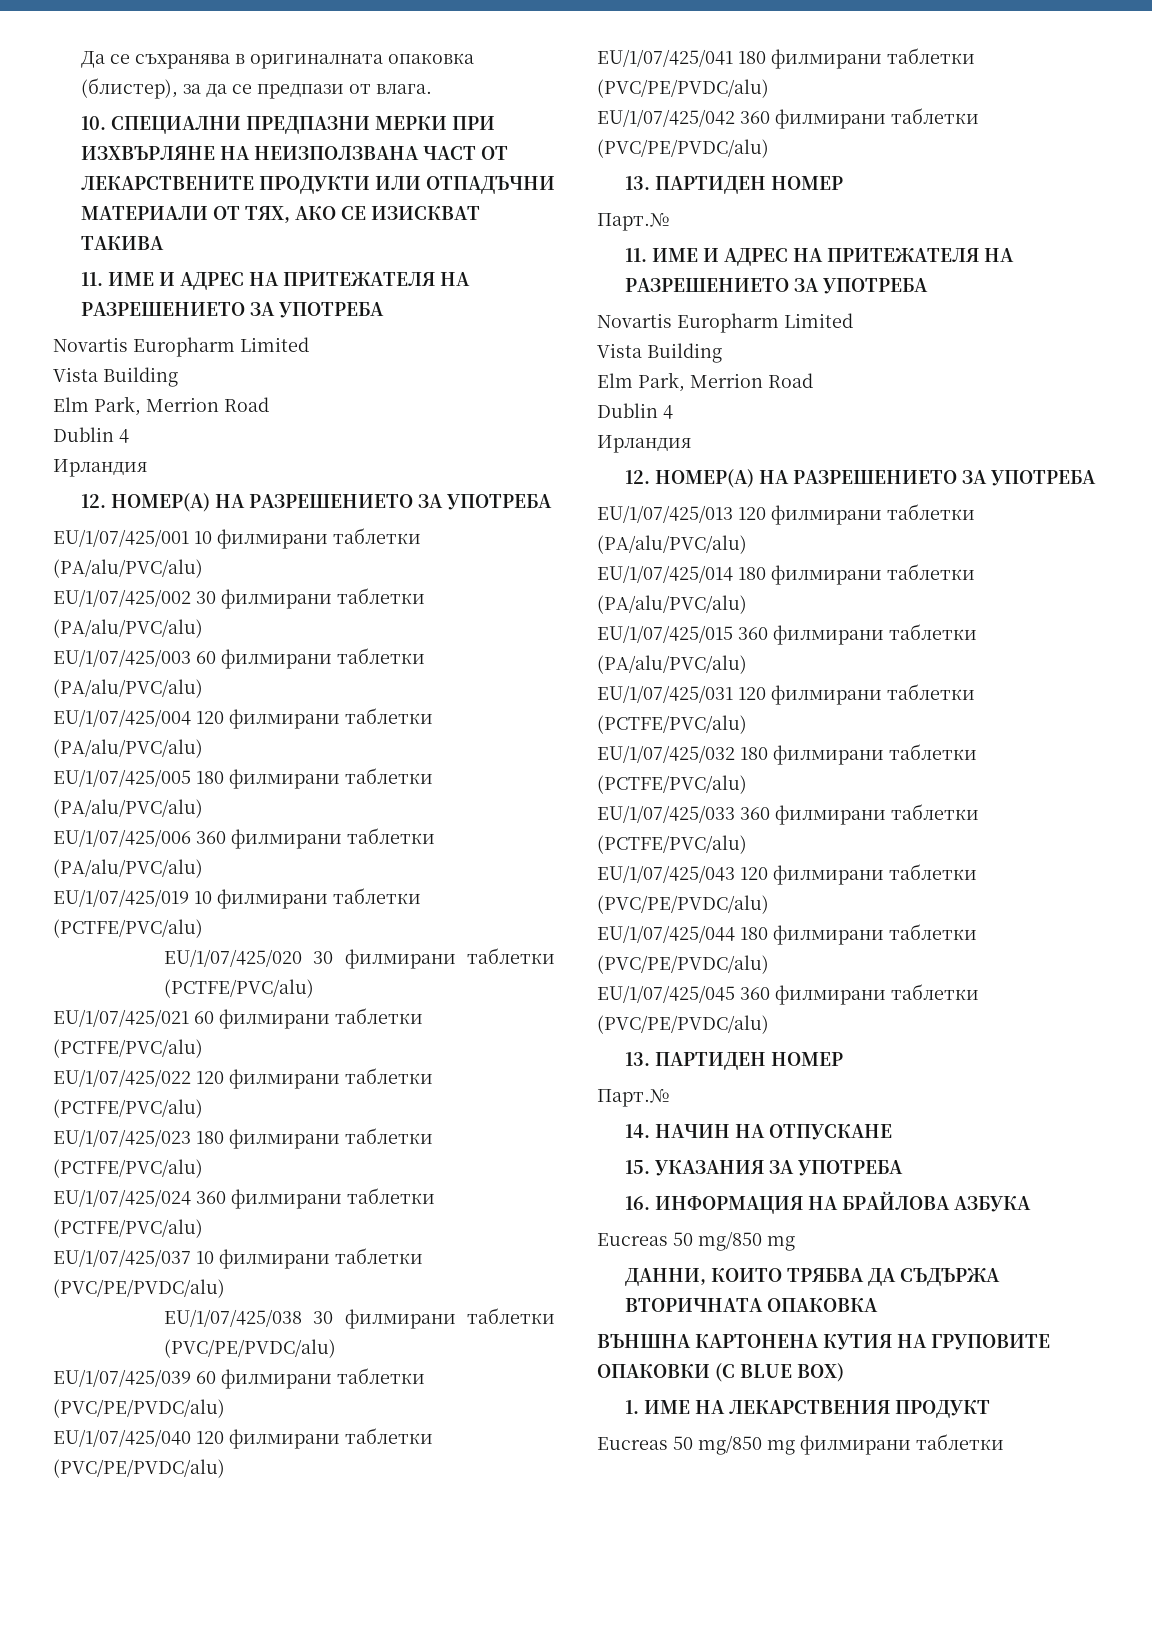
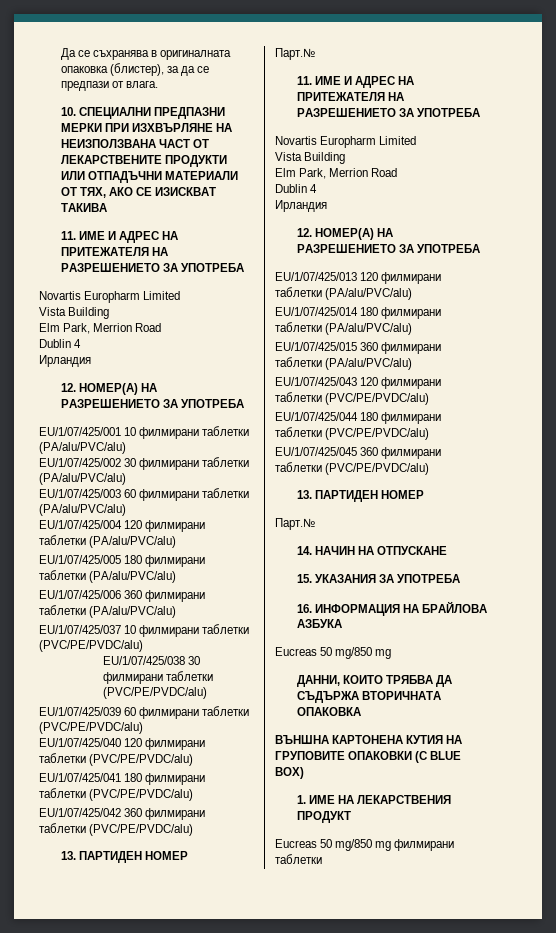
- EU/1/07/425/019 10 филмирани таблетки (PCTFE/PVC/аlu)
- EU/1/07/425/020 30 филмирани таблетки (PCTFE/PVC/аlu)
- EU/1/07/425/021 60 филмирани таблетки (PCTFE/PVC/аlu)
- EU/1/07/425/022 120 филмирани таблетки (PCTFE/PVC/аlu)
- EU/1/07/425/023 180 филмирани таблетки (PCTFE/PVC/аlu)
- EU/1/07/425/024 360 филмирани таблетки (PCTFE/PVC/аlu)
- EU/1/07/425/031 120 филмирани таблетки (PCTFE/PVC/аlu)
- EU/1/07/425/032 180 филмирани таблетки (PCTFE/PVC/аlu)
- EU/1/07/425/033 360 филмирани таблетки (PCTFE/PVC/аlu)

